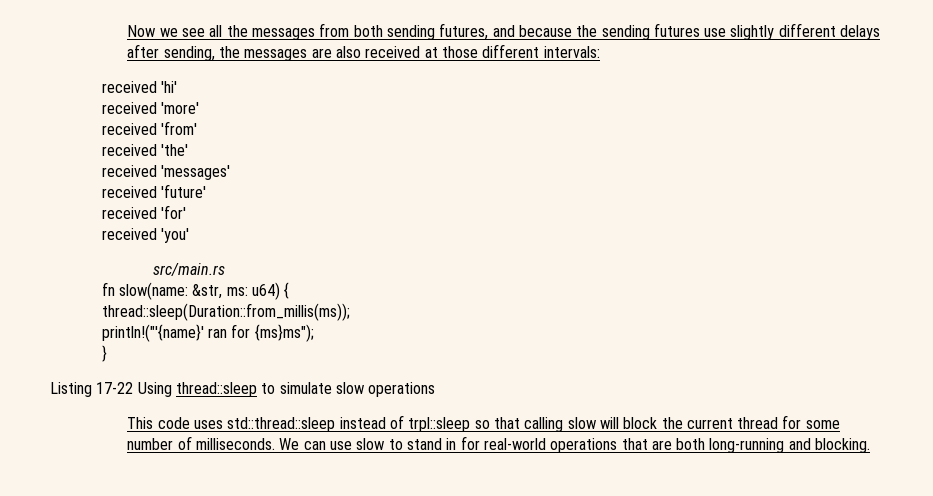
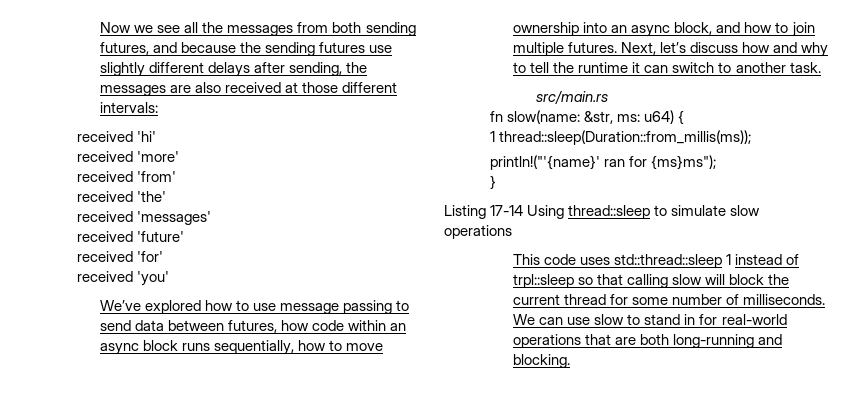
+ We’ve explored how to use message passing to send data between futures, how code within an async block runs sequentially, how to move ownership into an async block, and how to join multiple futures. Next, let’s discuss how and why to tell the runtime it can switch to another task.
- thread::sleep(Duration::from_millis(ms));
+ 1 thread::sleep(Duration::from_millis(ms));
- Listing 17-22 Using thread::sleep to simulate slow operations
+ Listing 17-14 Using thread::sleep to simulate slow operations
- This code uses std::thread::sleep instead of trpl::sleep so that calling slow will block the current thread for some number of milliseconds.
+ This code uses std::thread::sleep 1 instead of trpl::sleep so that calling slow will block the current thread for some number of milliseconds.

